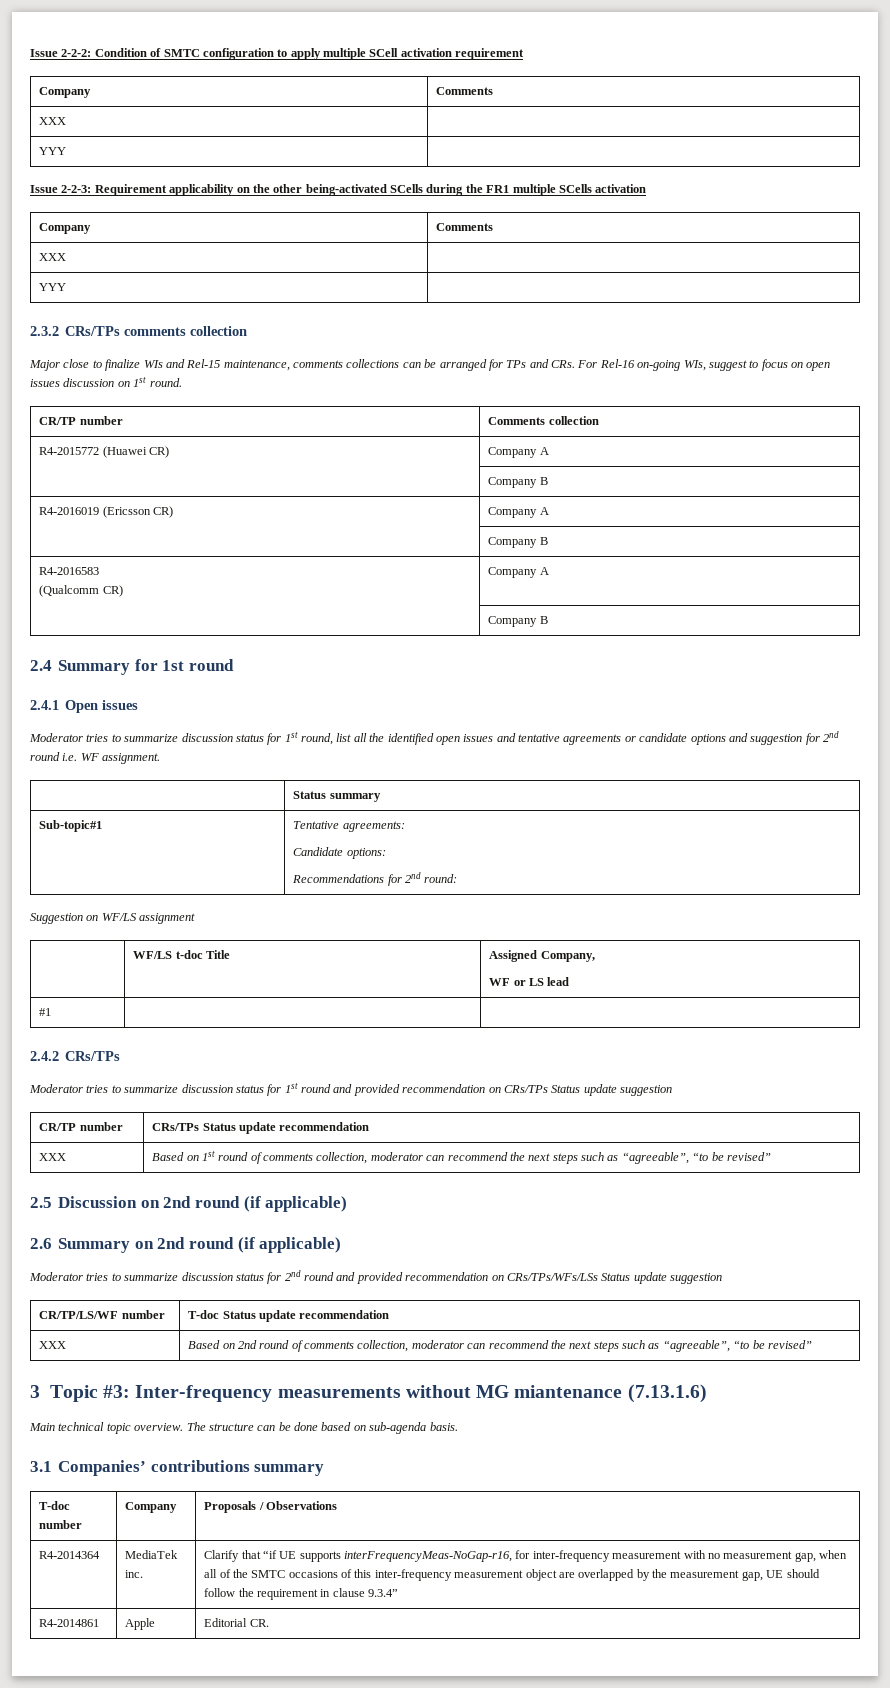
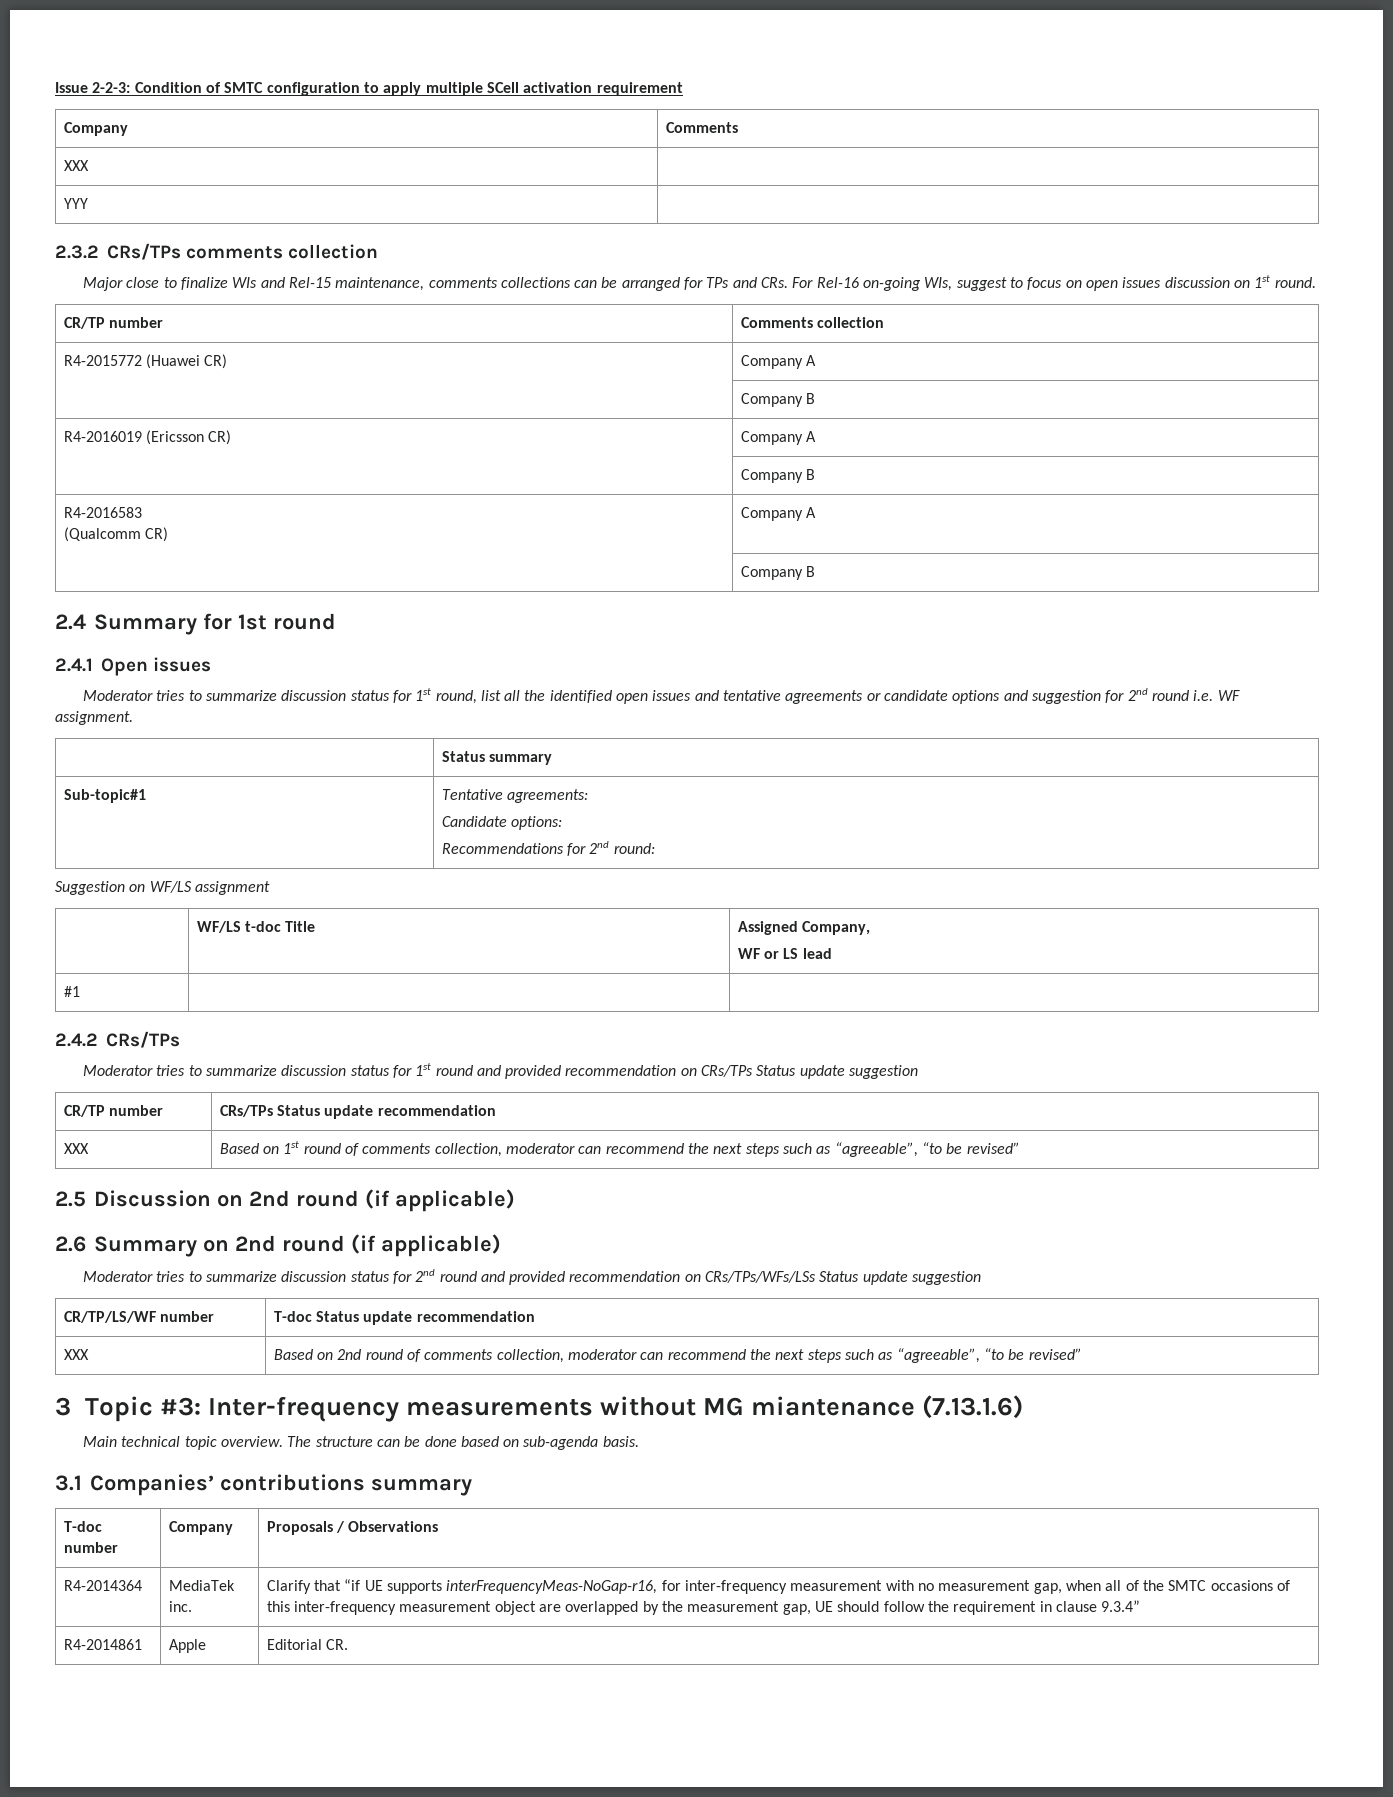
- Issue 2-2-2: Condition of SMTC configuration to apply multiple SCell activation requirement
+ Issue 2-2-3: Condition of SMTC configuration to apply multiple SCell activation requirement
- Issue 2-2-3: Requirement applicability on the other being-activated SCells during the FR1 multiple SCells activation
- Company | Comments
- XXX |
- YYY |

